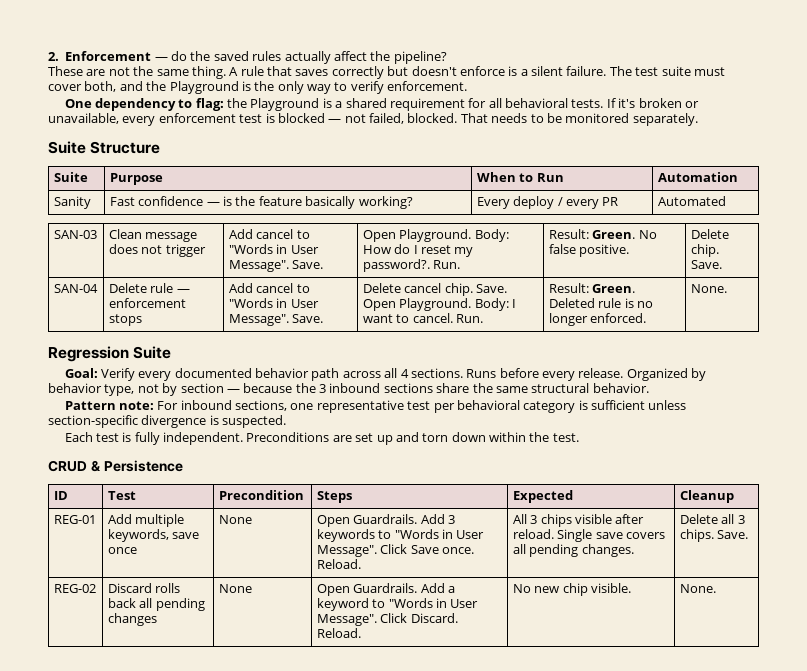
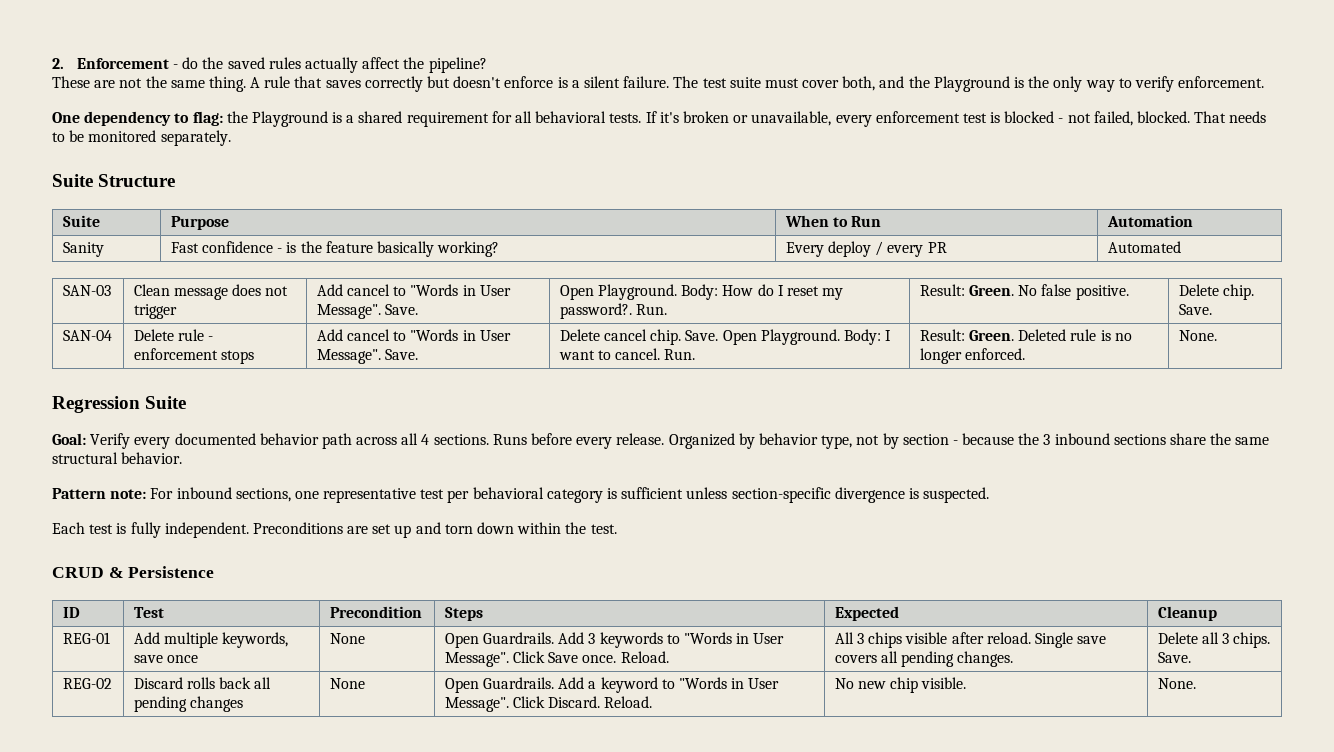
- 2. Enforcement — do the saved rules actually affect the pipeline?
+ 2. Enforcement - do the saved rules actually affect the pipeline?
- If it's broken or unavailable, every enforcement test is blocked — not failed, blocked.
+ If it's broken or unavailable, every enforcement test is blocked - not failed, blocked.
- Sanity | Fast confidence — is the feature basically working? | Every deploy / every PR | Automated
+ Sanity | Fast confidence - is the feature basically working? | Every deploy / every PR | Automated
- SAN-04 | Delete rule — enforcement stops | Add cancel to "Words in User Message". Save. | Delete cancel chip. Save. Open Playground. Body: I want to cancel. Run. | Result: Green. Deleted rule is no longer enforced. | None.
+ SAN-04 | Delete rule - enforcement stops | Add cancel to "Words in User Message". Save. | Delete cancel chip. Save. Open Playground. Body: I want to cancel. Run. | Result: Green. Deleted rule is no longer enforced. | None.
- Organized by behavior type, not by section — because the 3 inbound sections share the same structural behavior.
+ Organized by behavior type, not by section - because the 3 inbound sections share the same structural behavior.

